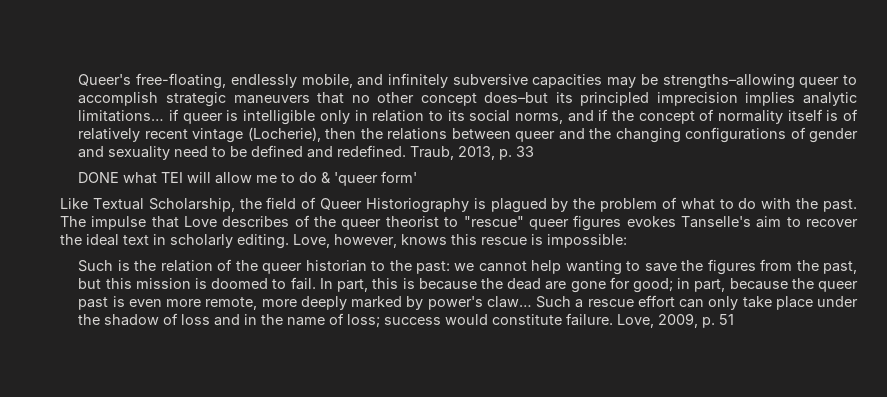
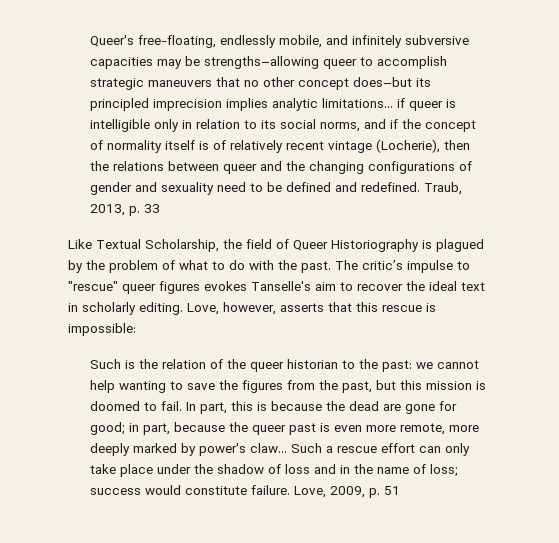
- DONE what TEI will allow me to do & 'queer form'
- The impulse that Love describes of the queer theorist to "rescue" queer figures evokes Tanselle's aim to recover the ideal text in scholarly editing.
+ The critic’s impulse to "rescue" queer figures evokes Tanselle's aim to recover the ideal text in scholarly editing.
- Love, however, knows this rescue is impossible:
+ Love, however, asserts that this rescue is impossible:

